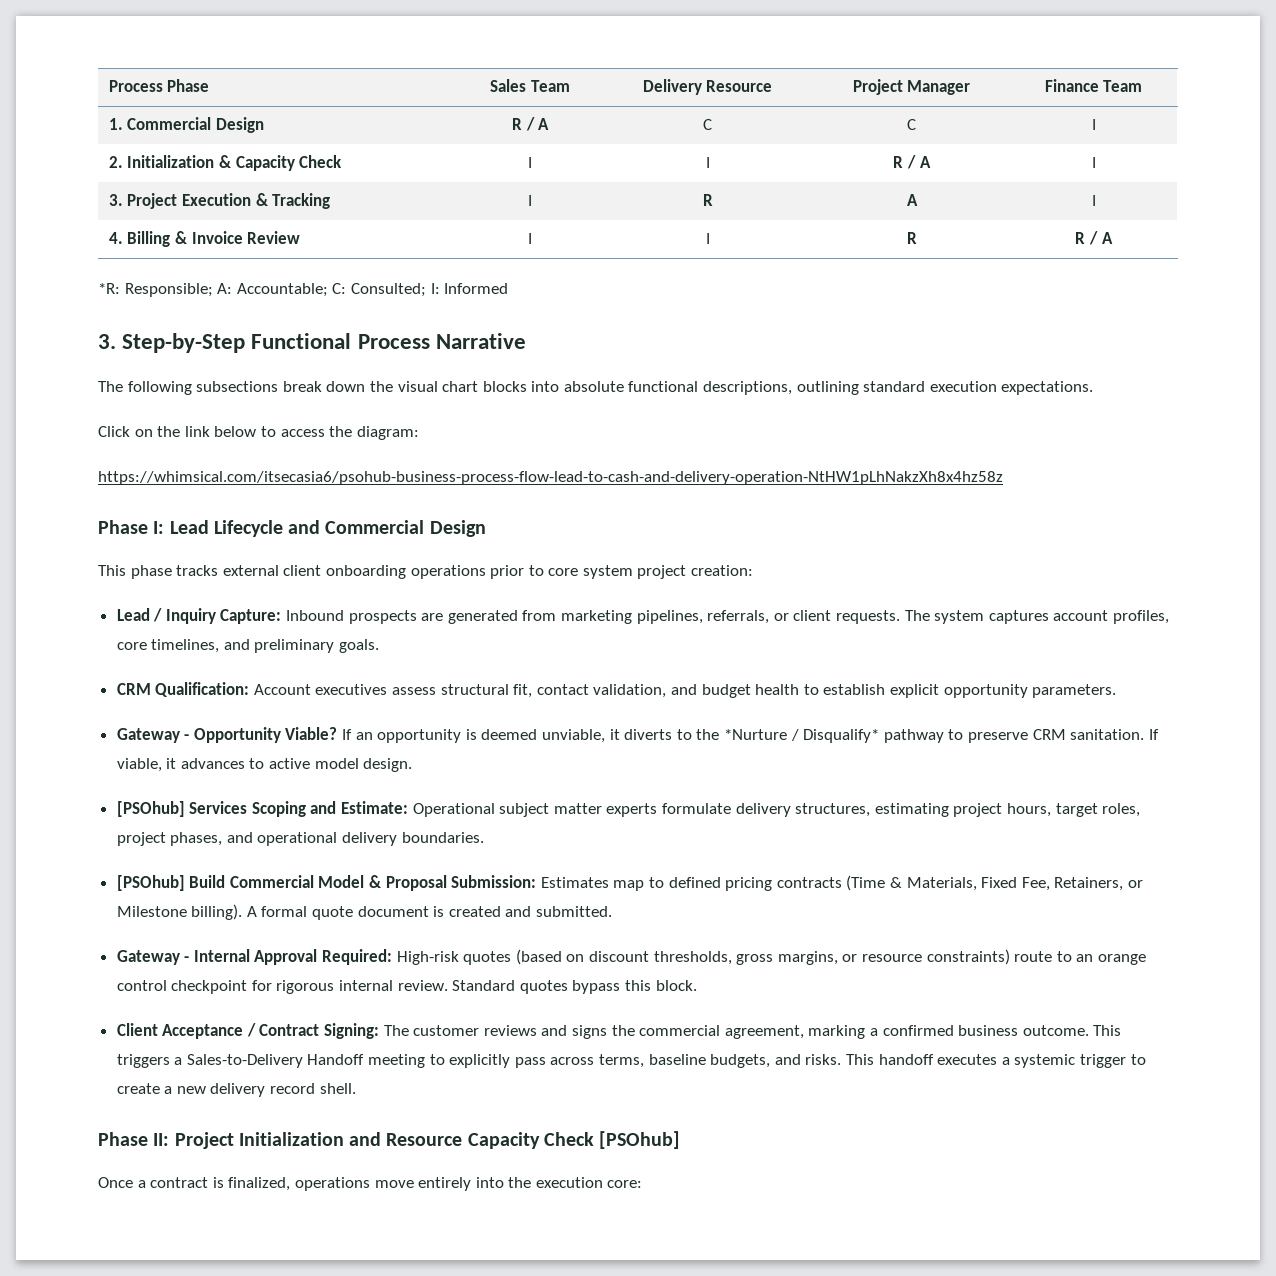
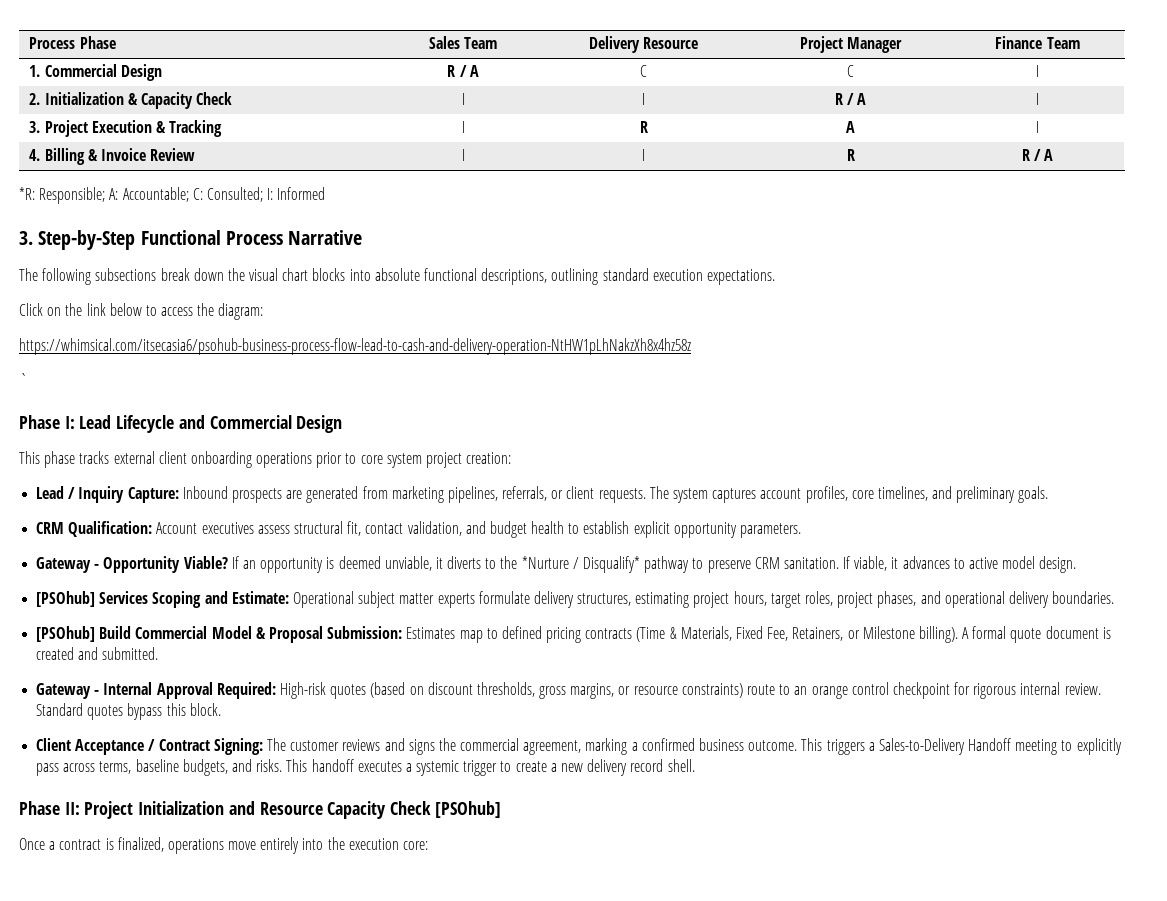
+ `

